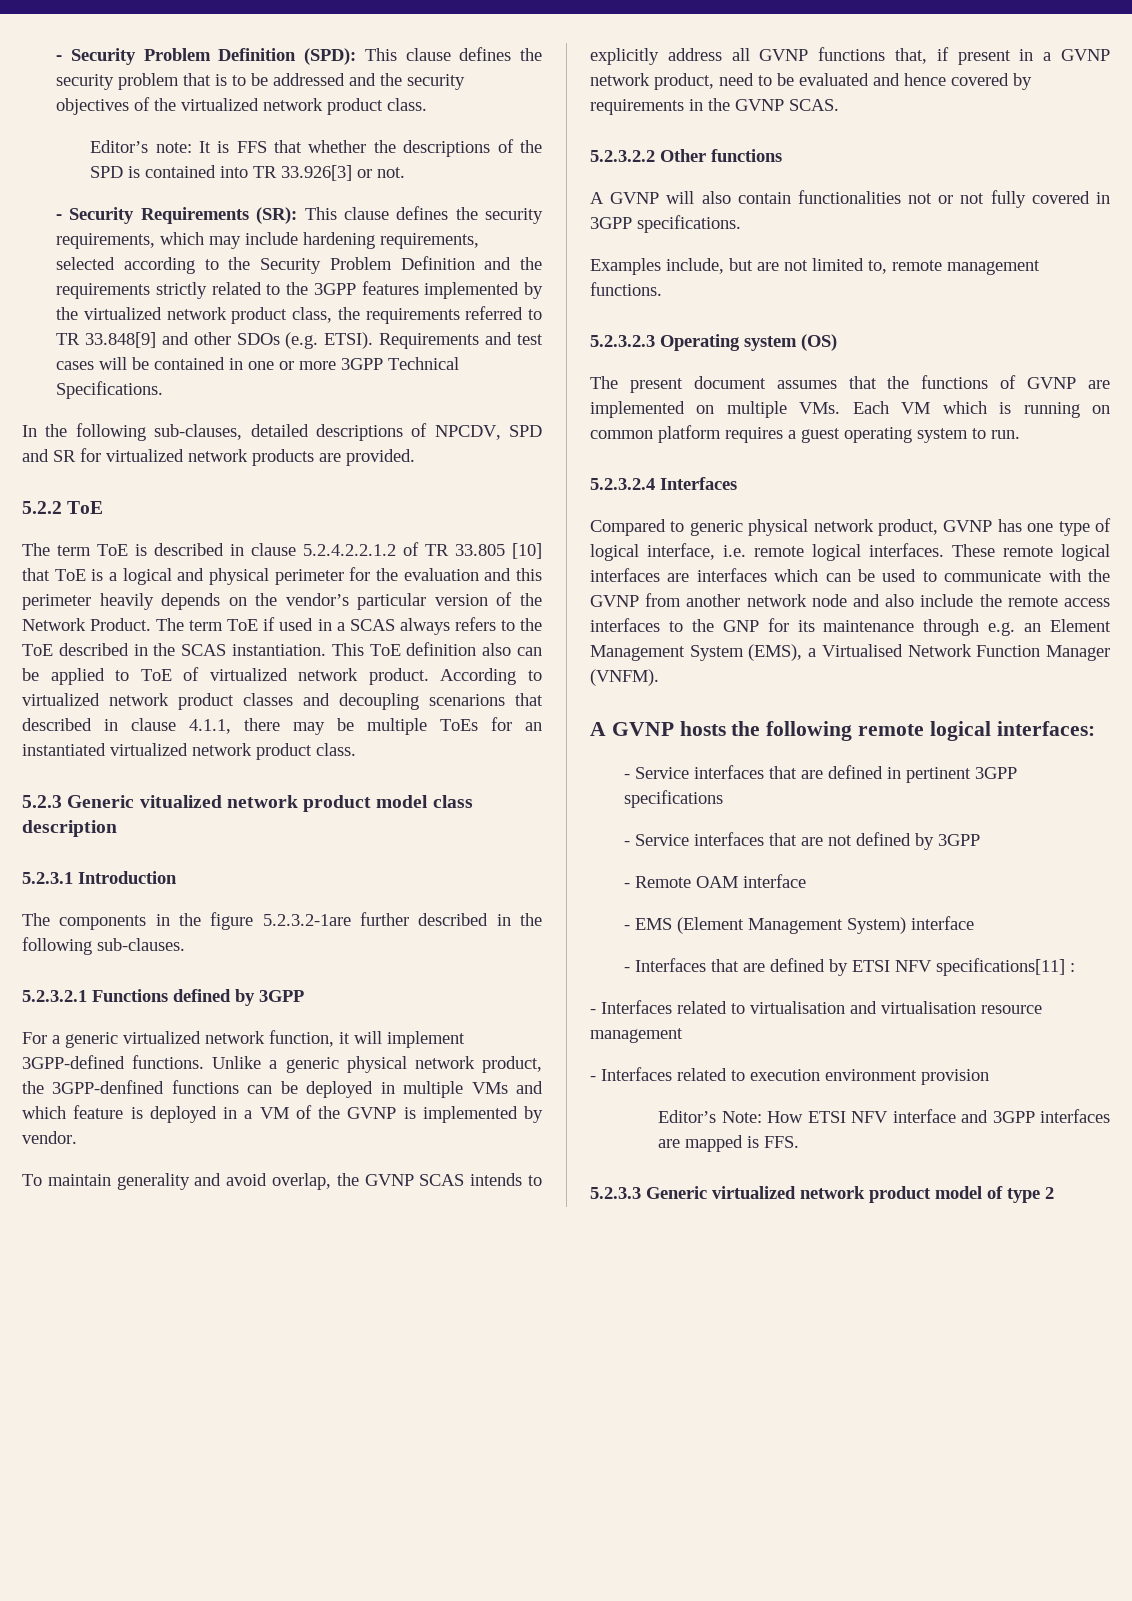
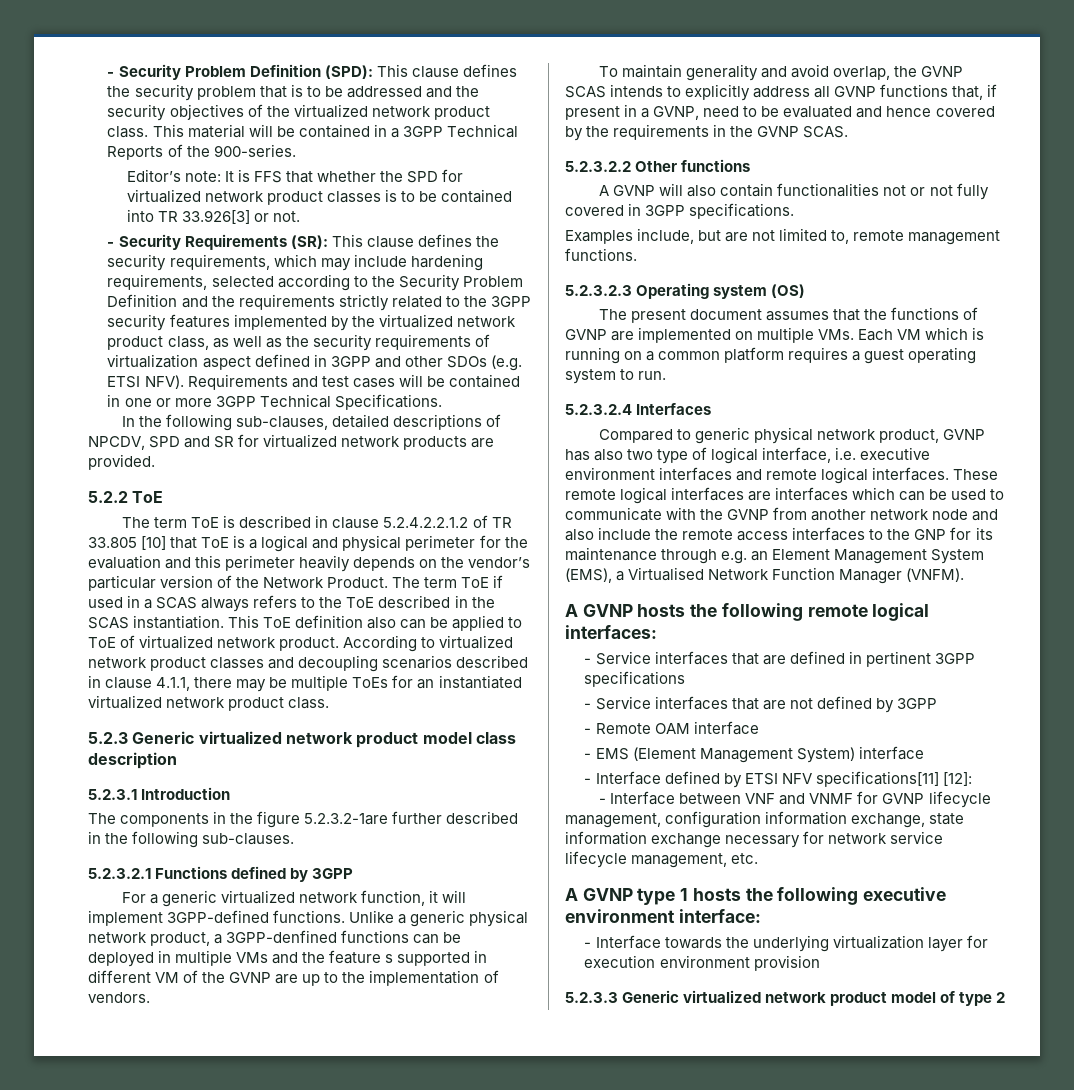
+ This material will be contained in a 3GPP Technical Reports of the 900-series.
- Editor’s note: It is FFS that whether the descriptions of the SPD is contained into TR 33.926[3] or not.
+ Editor’s note: It is FFS that whether the SPD for virtualized network product classes is to be contained into TR 33.926[3] or not.
- - Security Requirements (SR): This clause defines the security requirements, which may include hardening requirements, selected according to the Security Problem Definition and the requirements strictly related to the 3GPP features implemented by the virtualized network product class, the requirements referred to TR 33.848[9] and other SDOs (e.g. ETSI).
+ - Security Requirements (SR): This clause defines the security requirements, which may include hardening requirements, selected according to the Security Problem Definition and the requirements strictly related to the 3GPP security features implemented by the virtualized network product class, as well as the security requirements of virtualization aspect defined in 3GPP and other SDOs (e.g. ETSI NFV).
- According to virtualized network product classes and decoupling scenarions that described in clause 4.1.1, there may be multiple ToEs for an instantiated virtualized network product class.
+ According to virtualized network product classes and decoupling scenarios described in clause 4.1.1, there may be multiple ToEs for an instantiated virtualized network product class.
- 5.2.3 Generic vitualized network product model class description
+ 5.2.3 Generic virtualized network product model class description
- Unlike a generic physical network product, the 3GPP-denfined functions can be deployed in multiple VMs and which feature is deployed in a VM of the GVNP is implemented by vendor.
+ Unlike a generic physical network product, a 3GPP-denfined functions can be deployed in multiple VMs and the feature s supported in different VM of the GVNP are up to the implementation of vendors.
- To maintain generality and avoid overlap, the GVNP SCAS intends to explicitly address all GVNP functions that, if present in a GVNP network product, need to be evaluated and hence covered by requirements in the GVNP SCAS.
+ To maintain generality and avoid overlap, the GVNP SCAS intends to explicitly address all GVNP functions that, if present in a GVNP, need to be evaluated and hence covered by the requirements in the GVNP SCAS.
- The present document assumes that the functions of GVNP are implemented on multiple VMs. Each VM which is running on common platform requires a guest operating system to run.
+ The present document assumes that the functions of GVNP are implemented on multiple VMs. Each VM which is running on a common platform requires a guest operating system to run.
- Compared to generic physical network product, GVNP has one type of logical interface, i.e. remote logical interfaces.
+ Compared to generic physical network product, GVNP has also two type of logical interface, i.e. executive environment interfaces and remote logical interfaces.
- - Interfaces that are defined by ETSI NFV specifications[11] :
- - Interfaces related to virtualisation and virtualisation resource management
- - Interfaces related to execution environment provision
- Editor’s Note: How ETSI NFV interface and 3GPP interfaces are mapped is FFS.
+ - Interface defined by ETSI NFV specifications[11] [12]:
+ - Interface between VNF and VNMF for GVNP lifecycle management, configuration information exchange, state information exchange necessary for network service lifecycle management, etc.
+ A GVNP type 1 hosts the following executive environment interface:
+ - Interface towards the underlying virtualization layer for execution environment provision

